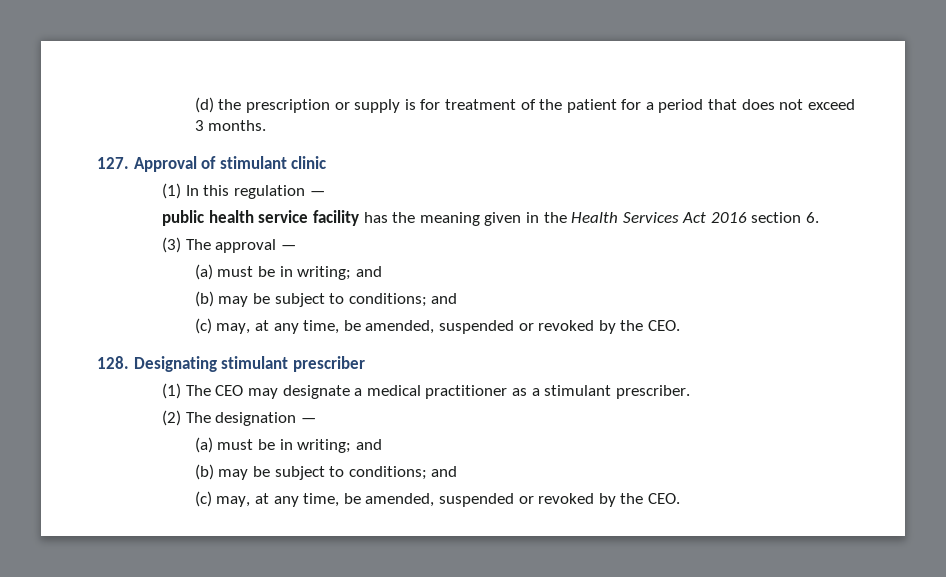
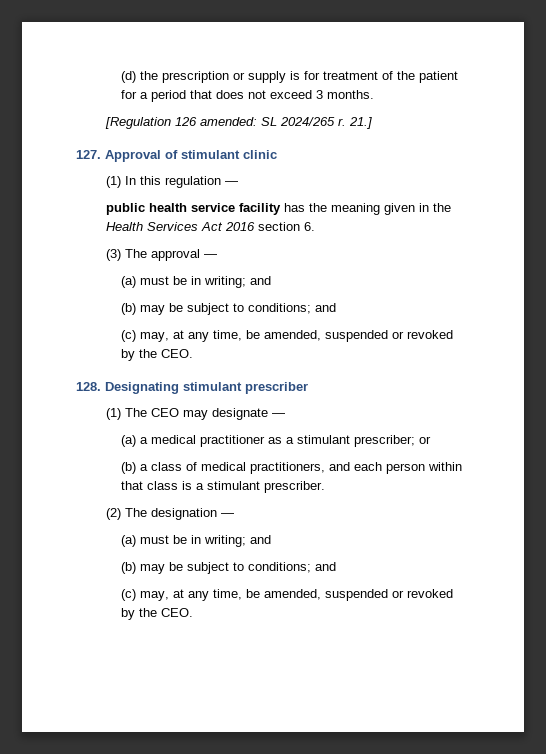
+ [Regulation 126 amended: SL 2024/265 r. 21.]
- (1) The CEO may designate a medical practitioner as a stimulant prescriber.
+ (1) The CEO may designate —
+ (a) a medical practitioner as a stimulant prescriber; or
+ (b) a class of medical practitioners, and each person within that class is a stimulant prescriber.

